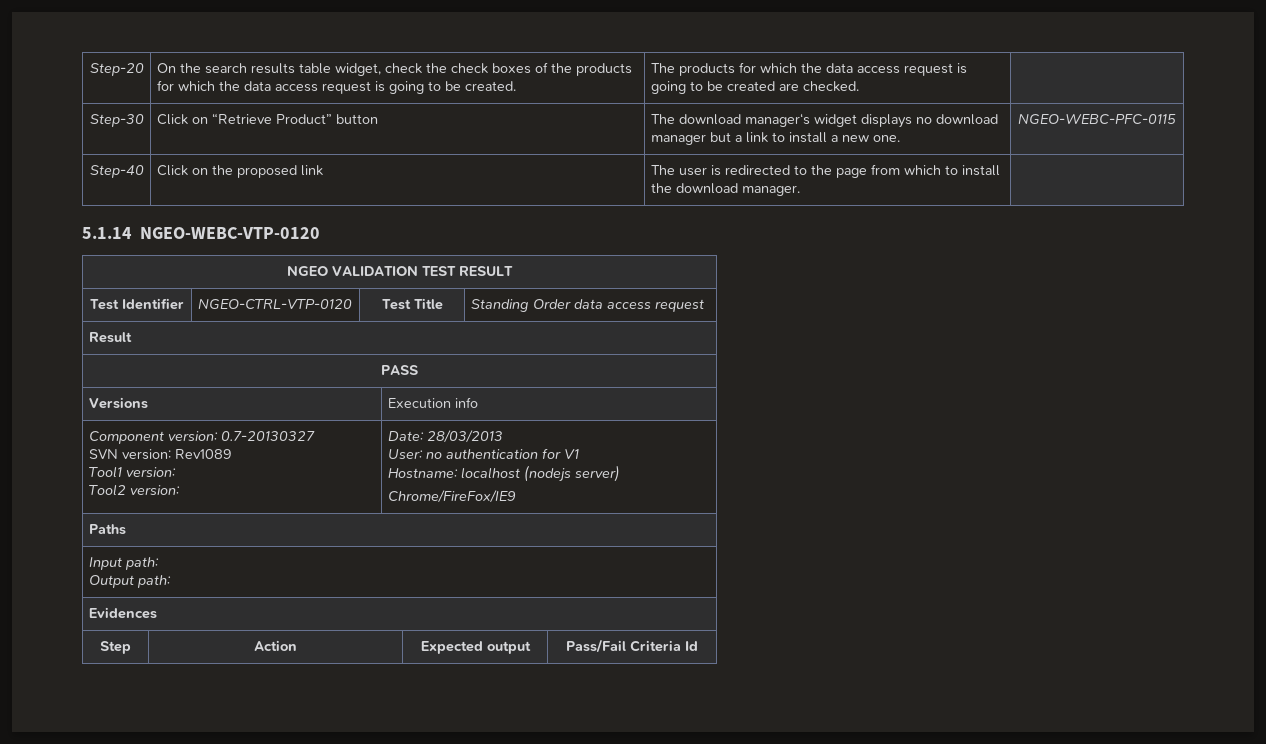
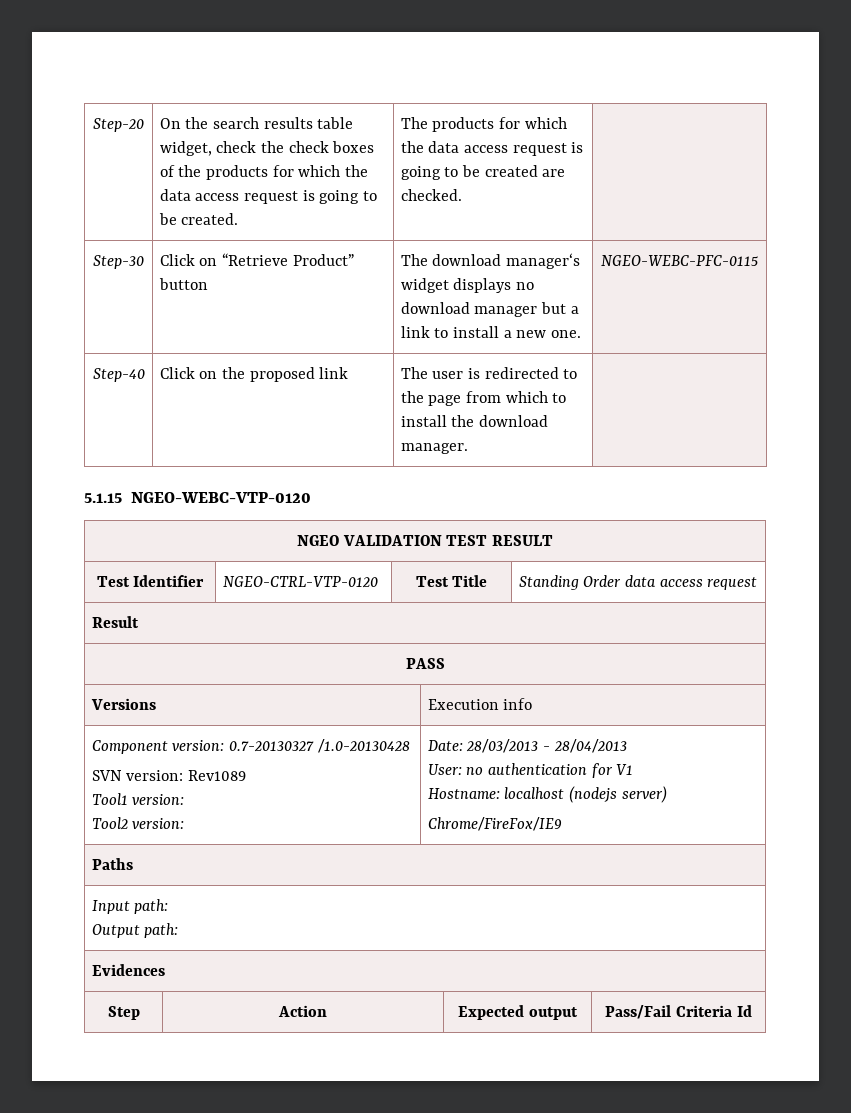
- 5.1.14 NGEO-WEBC-VTP-0120
+ 5.1.15 NGEO-WEBC-VTP-0120
- Component version: 0.7-20130327
+ Component version: 0.7-20130327 /1.0-20130428
  SVN version: Rev1089
  Tool1 version:
- Tool2 version: | Date: 28/03/2013
+ Tool2 version: | Date: 28/03/2013 - 28/04/2013

